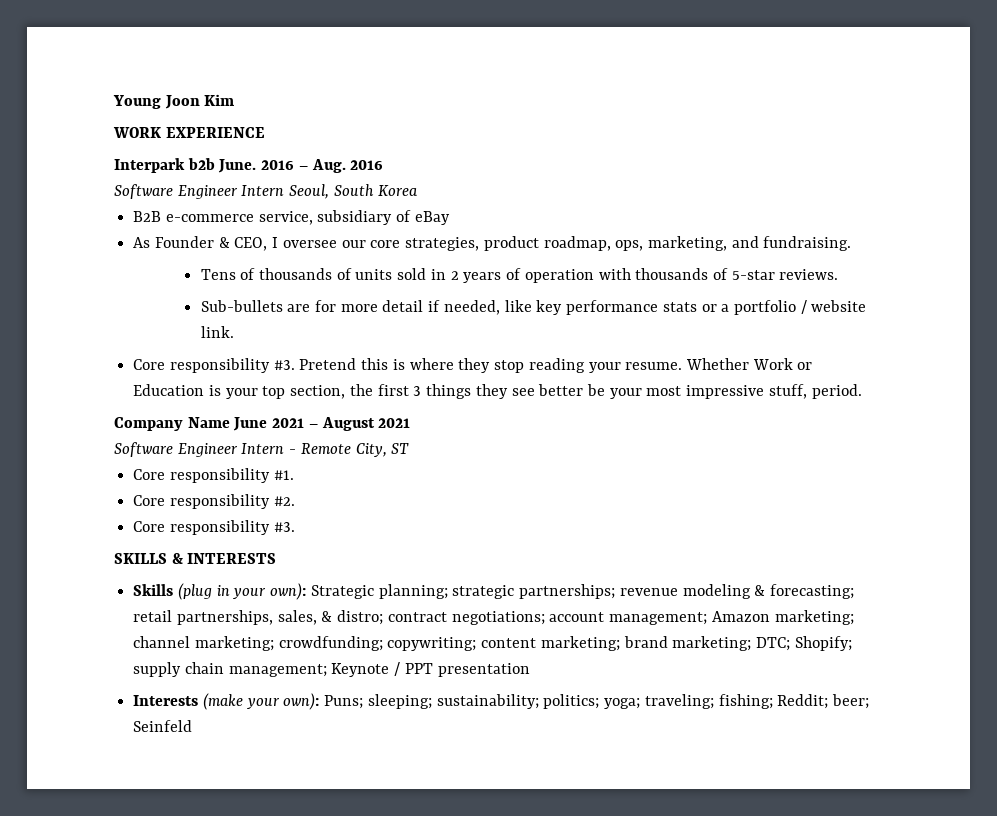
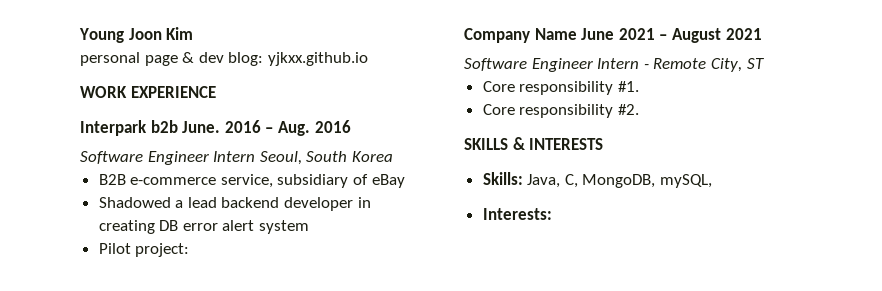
+ personal page & dev blog: yjkxx.github.io
- As Founder & CEO, I oversee our core strategies, product roadmap, ops, marketing, and fundraising.
- Tens of thousands of units sold in 2 years of operation with thousands of 5-star reviews.
- Sub-bullets are for more detail if needed, like key performance stats or a portfolio / website link.
- Core responsibility #3. Pretend this is where they stop reading your resume. Whether Work or Education is your top section, the first 3 things they see better be your most impressive stuff, period.
+ Shadowed a lead backend developer in creating DB error alert system
+ Pilot project:
  Core responsibility #2.
- Core responsibility #3.
- Skills (plug in your own): Strategic planning; strategic partnerships; revenue modeling & forecasting; retail partnerships, sales, & distro; contract negotiations; account management; Amazon marketing; channel marketing; crowdfunding; copywriting; content marketing; brand marketing; DTC; Shopify; supply chain management; Keynote / PPT presentation
- Interests (make your own): Puns; sleeping; sustainability; politics; yoga; traveling; fishing; Reddit; beer; Seinfeld
+ Skills: Java, C, MongoDB, mySQL,
+ Interests:

